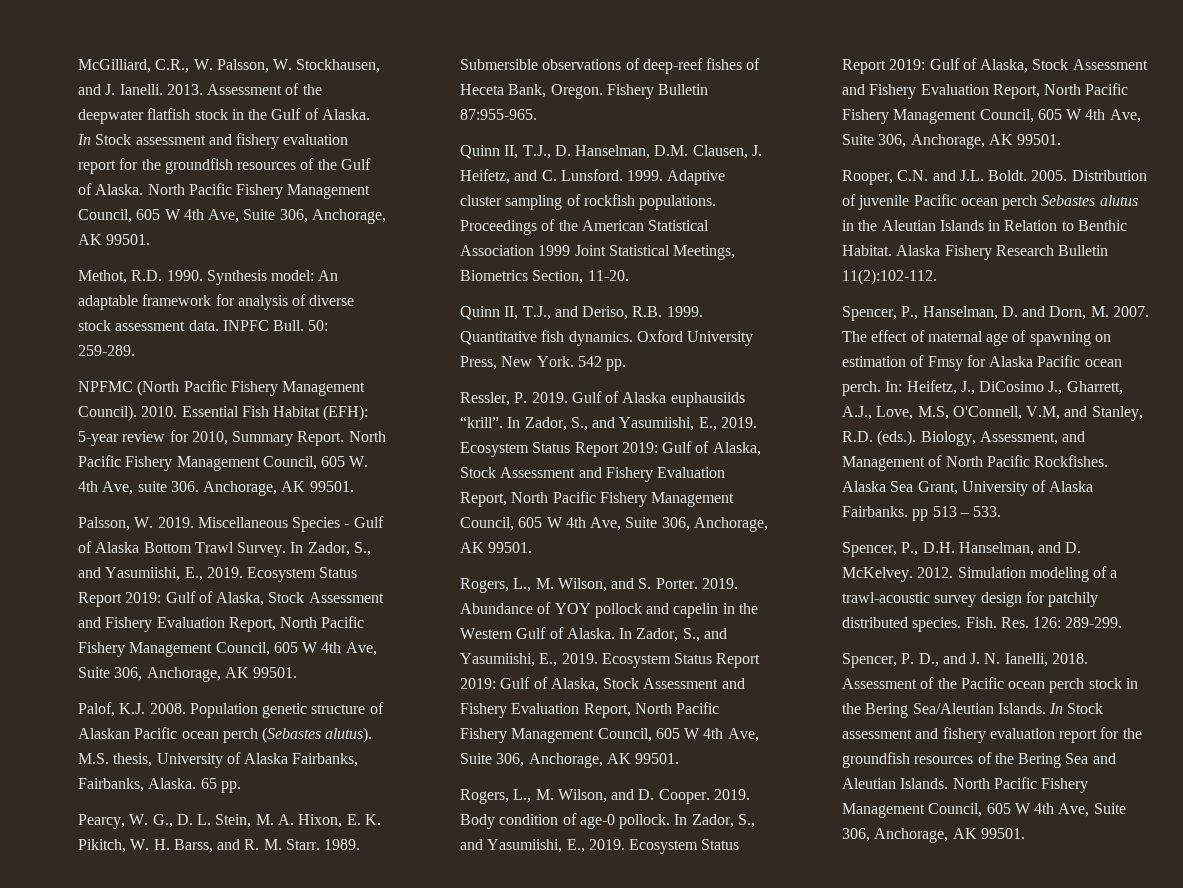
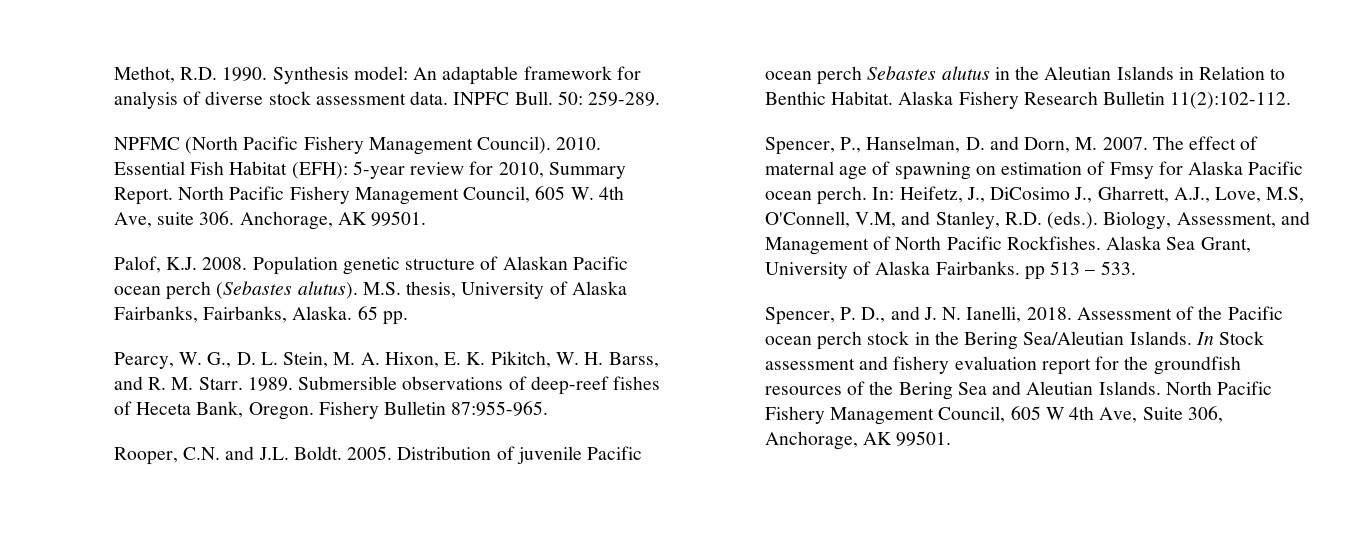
- McGilliard, C.R., W. Palsson, W. Stockhausen, and J. Ianelli. 2013. Assessment of the deepwater flatfish stock in the Gulf of Alaska. In Stock assessment and fishery evaluation report for the groundfish resources of the Gulf of Alaska. North Pacific Fishery Management Council, 605 W 4th Ave, Suite 306, Anchorage, AK 99501.
- Palsson, W. 2019. Miscellaneous Species - Gulf of Alaska Bottom Trawl Survey. In Zador, S., and Yasumiishi, E., 2019. Ecosystem Status Report 2019: Gulf of Alaska, Stock Assessment and Fishery Evaluation Report, North Pacific Fishery Management Council, 605 W 4th Ave, Suite 306, Anchorage, AK 99501.
- Quinn II, T.J., D. Hanselman, D.M. Clausen, J. Heifetz, and C. Lunsford. 1999. Adaptive cluster sampling of rockfish populations. Proceedings of the American Statistical Association 1999 Joint Statistical Meetings, Biometrics Section, 11-20.
- Quinn II, T.J., and Deriso, R.B. 1999. Quantitative fish dynamics. Oxford University Press, New York. 542 pp.
- Ressler, P. 2019. Gulf of Alaska euphausiids “krill”. In Zador, S., and Yasumiishi, E., 2019. Ecosystem Status Report 2019: Gulf of Alaska, Stock Assessment and Fishery Evaluation Report, North Pacific Fishery Management Council, 605 W 4th Ave, Suite 306, Anchorage, AK 99501.
- Rogers, L., M. Wilson, and S. Porter. 2019. Abundance of YOY pollock and capelin in the Western Gulf of Alaska. In Zador, S., and Yasumiishi, E., 2019. Ecosystem Status Report 2019: Gulf of Alaska, Stock Assessment and Fishery Evaluation Report, North Pacific Fishery Management Council, 605 W 4th Ave, Suite 306, Anchorage, AK 99501.
- Rogers, L., M. Wilson, and D. Cooper. 2019. Body condition of age-0 pollock. In Zador, S., and Yasumiishi, E., 2019. Ecosystem Status Report 2019: Gulf of Alaska, Stock Assessment and Fishery Evaluation Report, North Pacific Fishery Management Council, 605 W 4th Ave, Suite 306, Anchorage, AK 99501.
- Spencer, P., D.H. Hanselman, and D. McKelvey. 2012. Simulation modeling of a trawl-acoustic survey design for patchily distributed species. Fish. Res. 126: 289-299.

